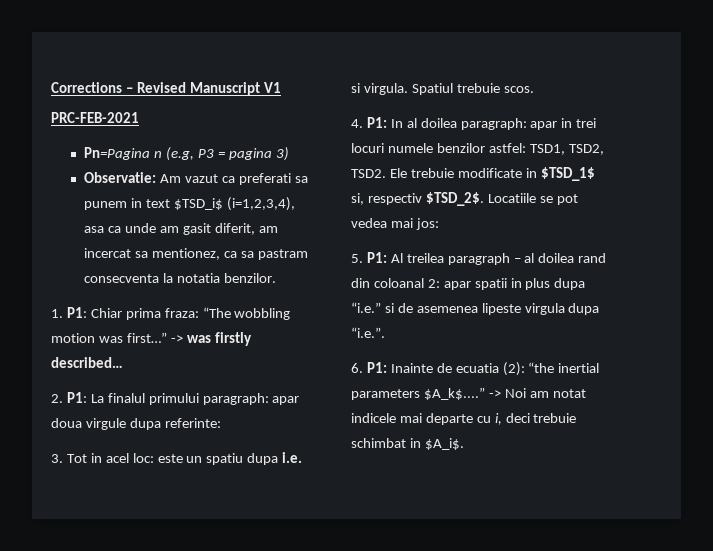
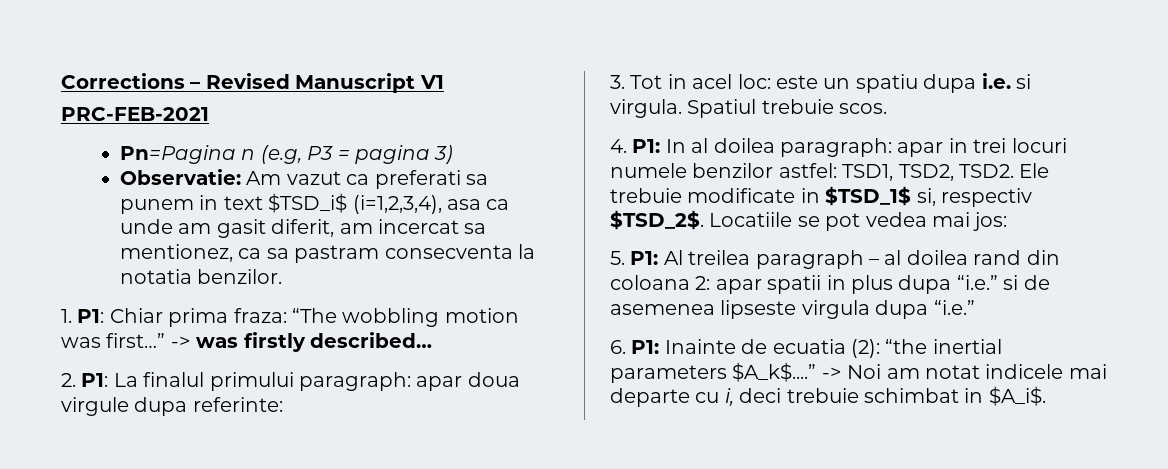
- 5. P1: Al treilea paragraph – al doilea rand din coloanal 2: apar spatii in plus dupa “i.e.” si de asemenea lipeste virgula dupa “i.e.”.
+ 5. P1: Al treilea paragraph – al doilea rand din coloana 2: apar spatii in plus dupa “i.e.” si de asemenea lipseste virgula dupa “i.e.”

